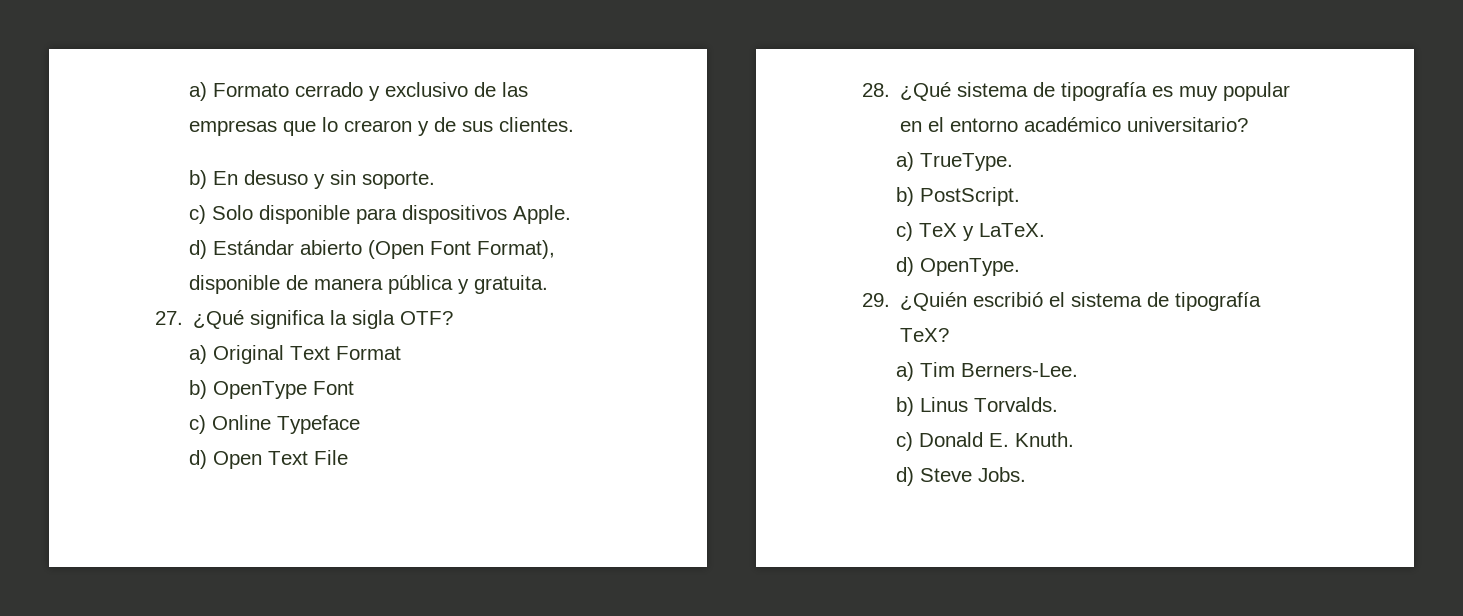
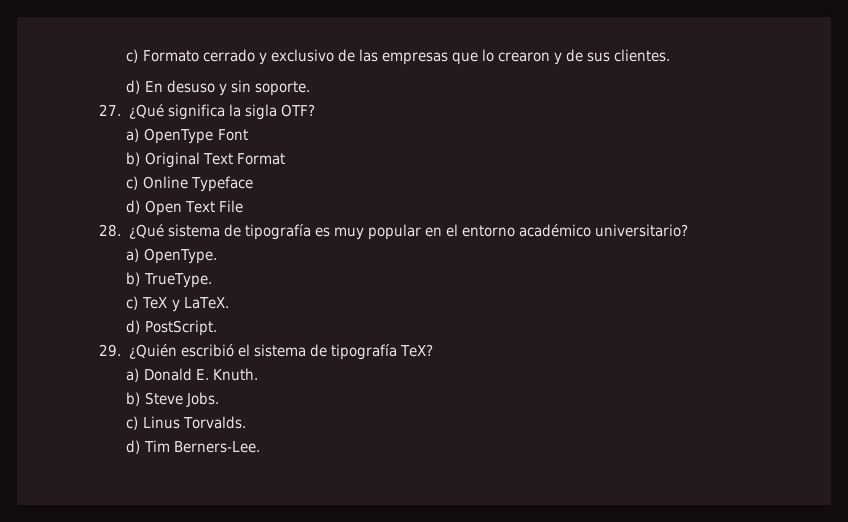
- a) Formato cerrado y exclusivo de las empresas que lo crearon y de sus clientes.
+ c) Formato cerrado y exclusivo de las empresas que lo crearon y de sus clientes.
- b) En desuso y sin soporte.
+ d) En desuso y sin soporte.
- c) Solo disponible para dispositivos Apple.
- d) Estándar abierto (Open Font Format), disponible de manera pública y gratuita.
- a) Original Text Format
+ a) OpenType Font
+ b) Original Text Format
- b) OpenType Font
- a) TrueType.
- b) PostScript.
+ a) OpenType.
+ b) TrueType.
- d) OpenType.
+ d) PostScript.
- a) Tim Berners-Lee.
- b) Linus Torvalds.
- c) Donald E. Knuth.
+ a) Donald E. Knuth.
- d) Steve Jobs.
+ b) Steve Jobs.
+ c) Linus Torvalds.
+ d) Tim Berners-Lee.

